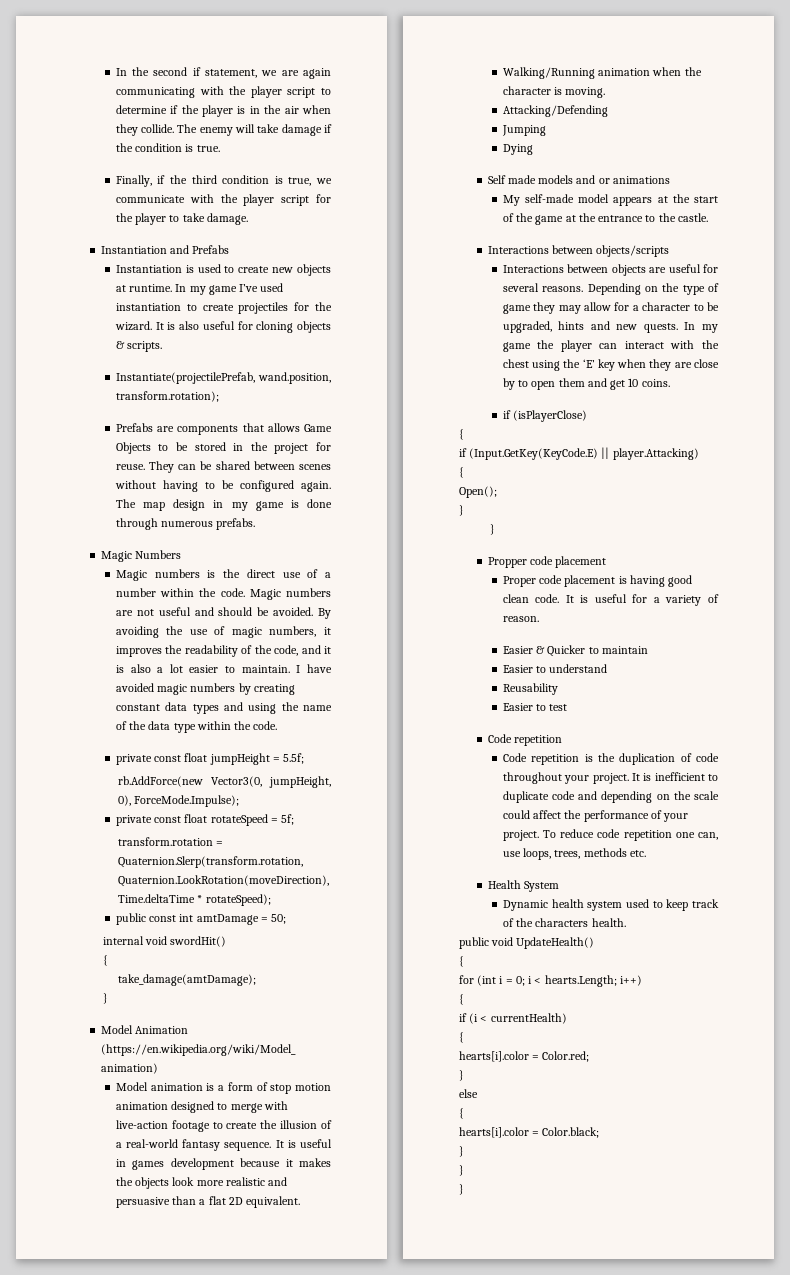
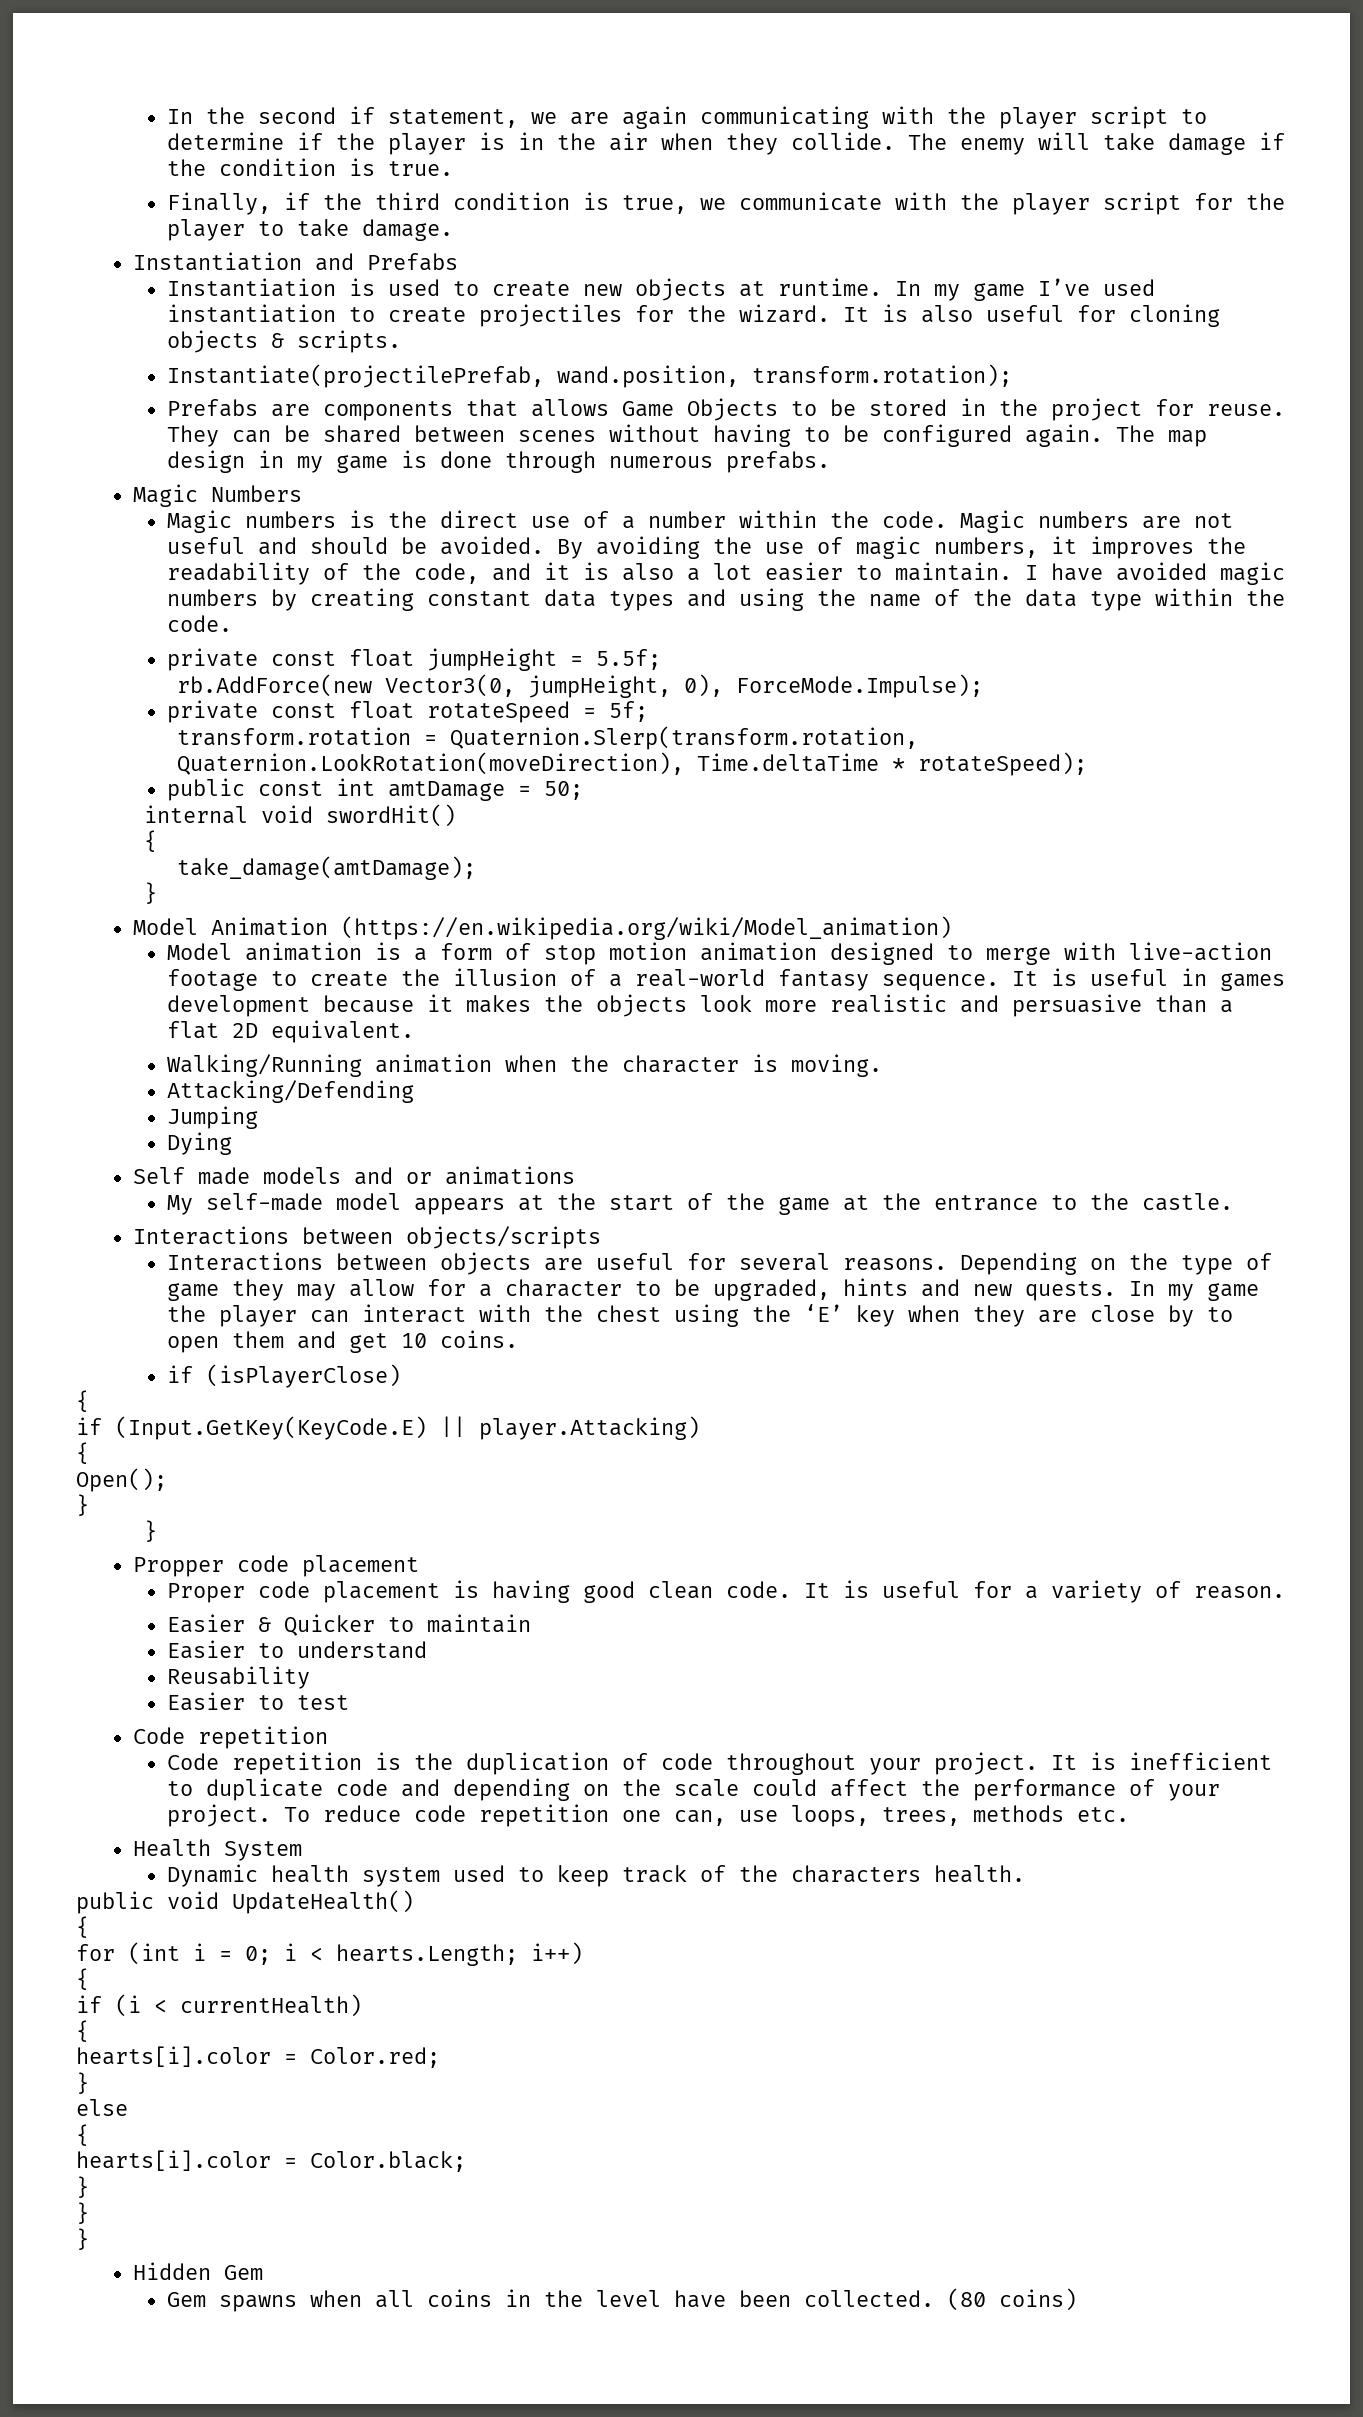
+ Hidden Gem
+ Gem spawns when all coins in the level have been collected. (80 coins)

